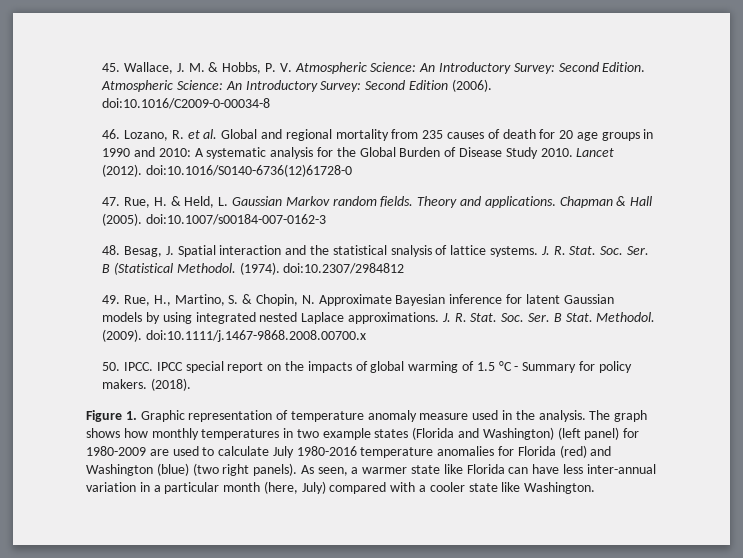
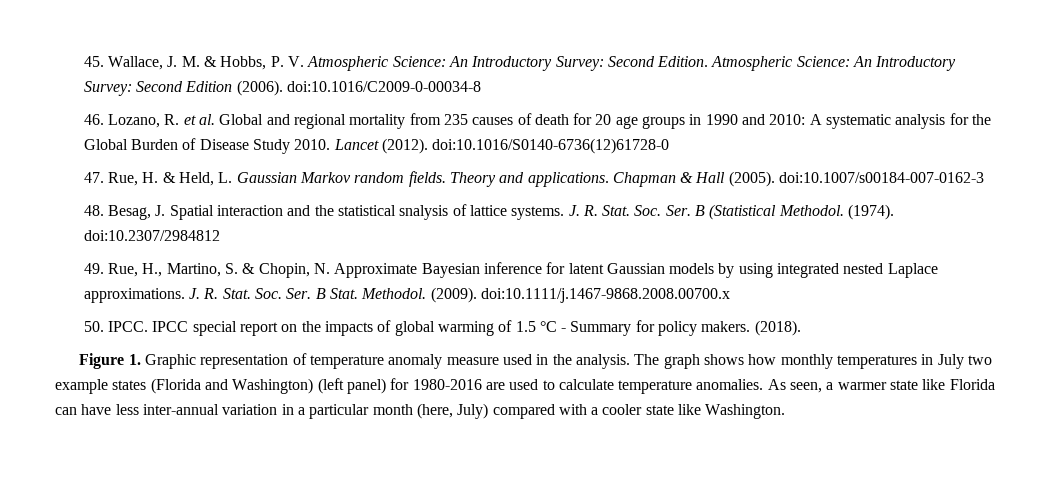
- The graph shows how monthly temperatures in two example states (Florida and Washington) (left panel) for 1980-2009 are used to calculate July 1980-2016 temperature anomalies for Florida (red) and Washington (blue) (two right panels).
+ The graph shows how monthly temperatures in July two example states (Florida and Washington) (left panel) for 1980-2016 are used to calculate temperature anomalies.

